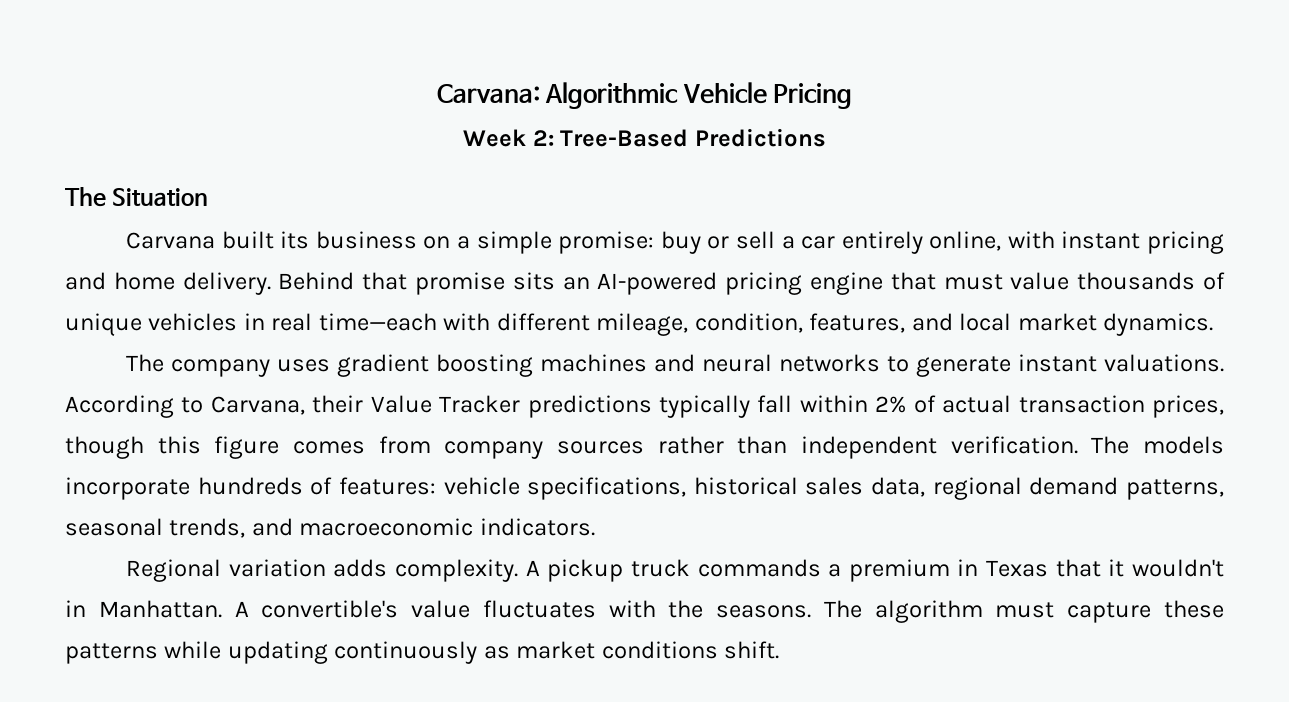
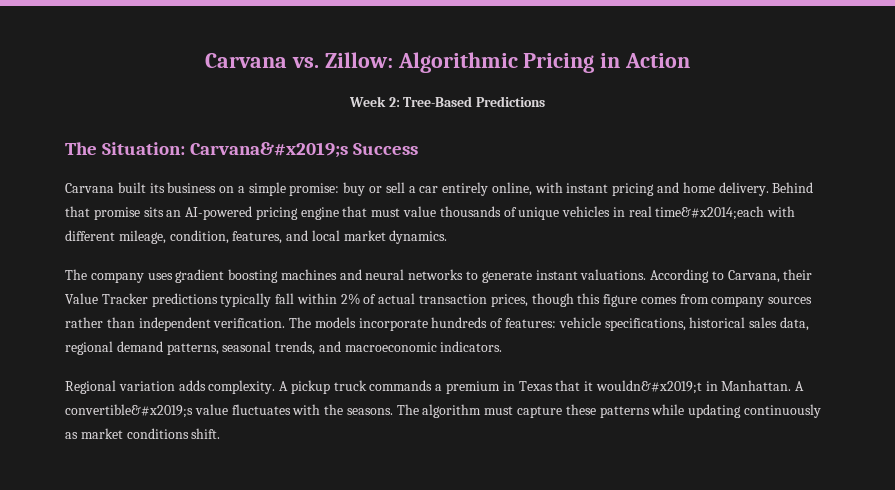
- Carvana: Algorithmic Vehicle Pricing
+ Carvana vs. Zillow: Algorithmic Pricing in Action
- The Situation
+ The Situation: Carvana&#x2019;s Success
- Behind that promise sits an AI-powered pricing engine that must value thousands of unique vehicles in real time—each with different mileage, condition, features, and local market dynamics.
+ Behind that promise sits an AI-powered pricing engine that must value thousands of unique vehicles in real time&#x2014;each with different mileage, condition, features, and local market dynamics.
- A pickup truck commands a premium in Texas that it wouldn't in Manhattan.
+ A pickup truck commands a premium in Texas that it wouldn&#x2019;t in Manhattan.
- A convertible's value fluctuates with the seasons.
+ A convertible&#x2019;s value fluctuates with the seasons.

